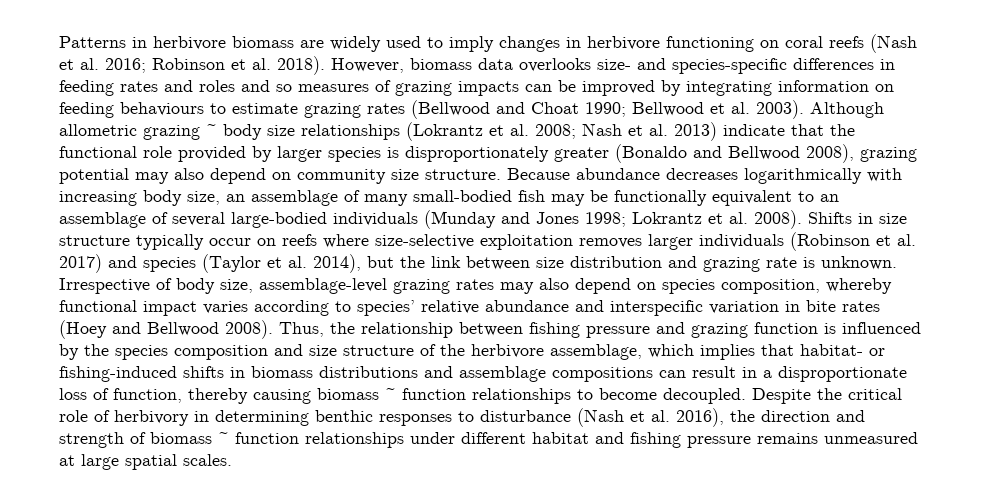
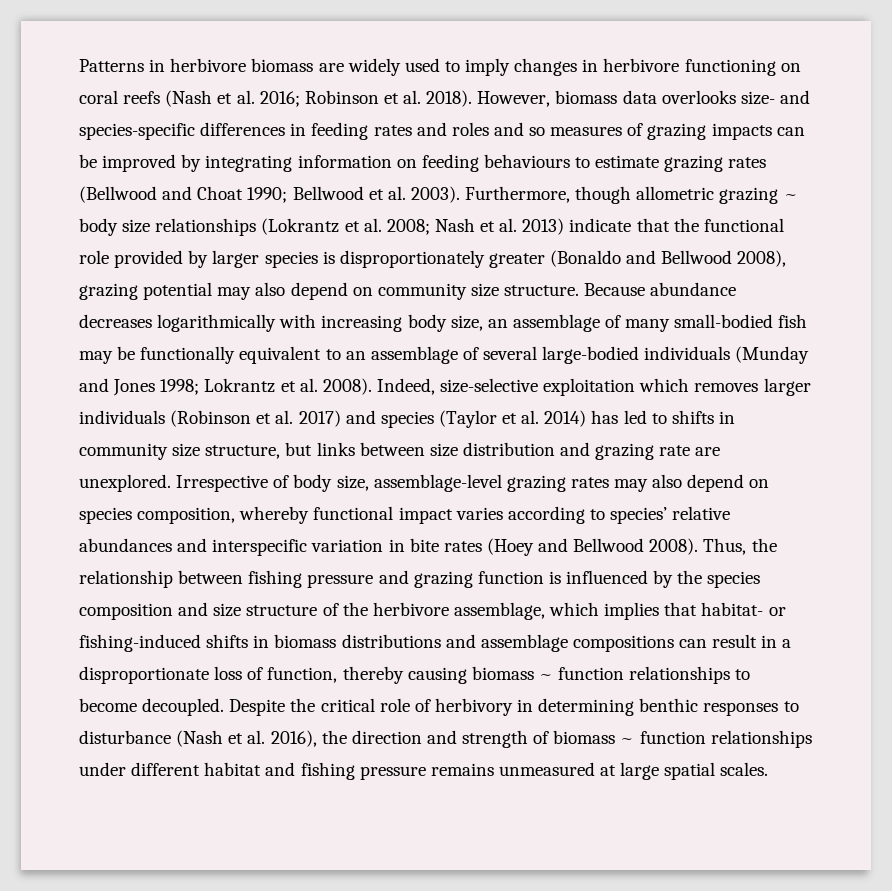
- Although allometric grazing ~ body size relationships (Lokrantz et al. 2008; Nash et al. 2013) indicate that the functional role provided by larger species is disproportionately greater (Bonaldo and Bellwood 2008), grazing potential may also depend on community size structure.
+ Furthermore, though allometric grazing ~ body size relationships (Lokrantz et al. 2008; Nash et al. 2013) indicate that the functional role provided by larger species is disproportionately greater (Bonaldo and Bellwood 2008), grazing potential may also depend on community size structure.
- Shifts in size structure typically occur on reefs where size-selective exploitation removes larger individuals (Robinson et al. 2017) and species (Taylor et al. 2014), but the link between size distribution and grazing rate is unknown.
+ Indeed, size-selective exploitation which removes larger individuals (Robinson et al. 2017) and species (Taylor et al. 2014) has led to shifts in community size structure, but links between size distribution and grazing rate are unexplored.
- Irrespective of body size, assemblage-level grazing rates may also depend on species composition, whereby functional impact varies according to species’ relative abundance and interspecific variation in bite rates (Hoey and Bellwood 2008).
+ Irrespective of body size, assemblage-level grazing rates may also depend on species composition, whereby functional impact varies according to species’ relative abundances and interspecific variation in bite rates (Hoey and Bellwood 2008).

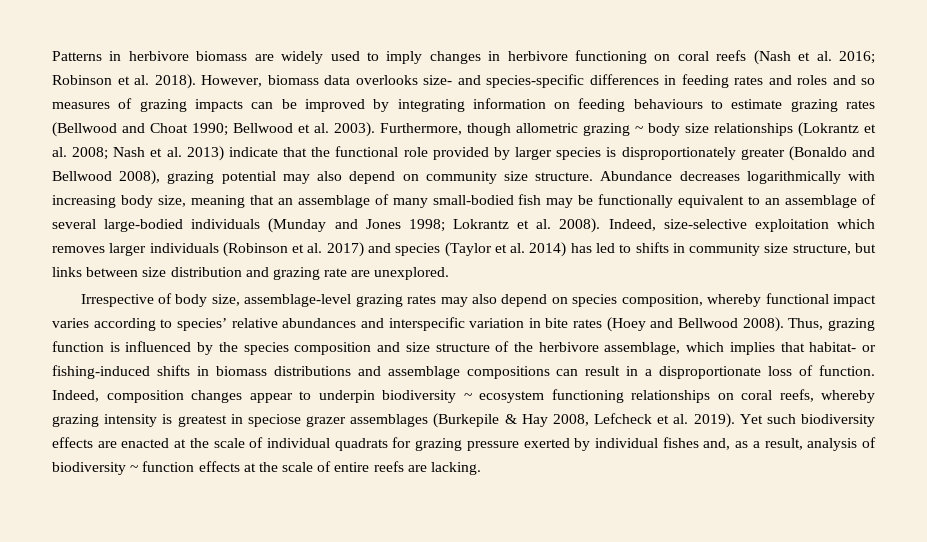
- Because abundance decreases logarithmically with increasing body size, an assemblage of many small-bodied fish may be functionally equivalent to an assemblage of several large-bodied individuals (Munday and Jones 1998; Lokrantz et al. 2008).
+ Abundance decreases logarithmically with increasing body size, meaning that an assemblage of many small-bodied fish may be functionally equivalent to an assemblage of several large-bodied individuals (Munday and Jones 1998; Lokrantz et al. 2008).
- Indeed, size-selective exploitation which removes larger individuals (Robinson et al. 2017) and species (Taylor et al. 2014) has led to shifts in community size structure, but links between size distribution and grazing rate are unexplored. Irrespective of body size, assemblage-level grazing rates may also depend on species composition, whereby functional impact varies according to species’ relative abundances and interspecific variation in bite rates (Hoey and Bellwood 2008).
+ Indeed, size-selective exploitation which removes larger individuals (Robinson et al. 2017) and species (Taylor et al. 2014) has led to shifts in community size structure, but links between size distribution and grazing rate are unexplored.
+ Irrespective of body size, assemblage-level grazing rates may also depend on species composition, whereby functional impact varies according to species’ relative abundances and interspecific variation in bite rates (Hoey and Bellwood 2008).
- Thus, the relationship between fishing pressure and grazing function is influenced by the species composition and size structure of the herbivore assemblage, which implies that habitat- or fishing-induced shifts in biomass distributions and assemblage compositions can result in a disproportionate loss of function, thereby causing biomass ~ function relationships to become decoupled. Despite the critical role of herbivory in determining benthic responses to disturbance (Nash et al. 2016), the direction and strength of biomass ~ function relationships under different habitat and fishing pressure remains unmeasured at large spatial scales.
+ Thus, grazing function is influenced by the species composition and size structure of the herbivore assemblage, which implies that habitat- or fishing-induced shifts in biomass distributions and assemblage compositions can result in a disproportionate loss of function. Indeed, composition changes appear to underpin biodiversity ~ ecosystem functioning relationships on coral reefs, whereby grazing intensity is greatest in speciose grazer assemblages (Burkepile & Hay 2008, Lefcheck et al. 2019). Yet such biodiversity effects are enacted at the scale of individual quadrats for grazing pressure exerted by individual fishes and, as a result, analysis of biodiversity ~ function effects at the scale of entire reefs are lacking.

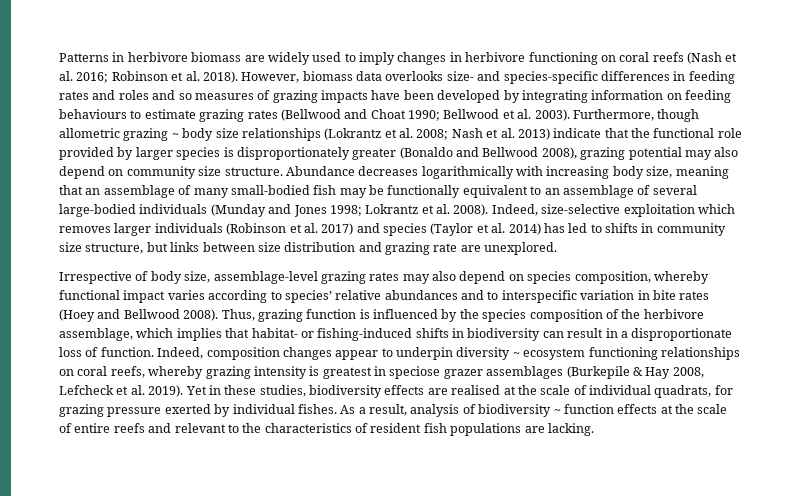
- However, biomass data overlooks size- and species-specific differences in feeding rates and roles and so measures of grazing impacts can be improved by integrating information on feeding behaviours to estimate grazing rates (Bellwood and Choat 1990; Bellwood et al. 2003).
+ However, biomass data overlooks size- and species-specific differences in feeding rates and roles and so measures of grazing impacts have been developed by integrating information on feeding behaviours to estimate grazing rates (Bellwood and Choat 1990; Bellwood et al. 2003).
- Irrespective of body size, assemblage-level grazing rates may also depend on species composition, whereby functional impact varies according to species’ relative abundances and interspecific variation in bite rates (Hoey and Bellwood 2008).
+ Irrespective of body size, assemblage-level grazing rates may also depend on species composition, whereby functional impact varies according to species’ relative abundances and to interspecific variation in bite rates (Hoey and Bellwood 2008).
- Thus, grazing function is influenced by the species composition and size structure of the herbivore assemblage, which implies that habitat- or fishing-induced shifts in biomass distributions and assemblage compositions can result in a disproportionate loss of function.
+ Thus, grazing function is influenced by the species composition of the herbivore assemblage, which implies that habitat- or fishing-induced shifts in biodiversity can result in a disproportionate loss of function.
- Indeed, composition changes appear to underpin biodiversity ~ ecosystem functioning relationships on coral reefs, whereby grazing intensity is greatest in speciose grazer assemblages (Burkepile & Hay 2008, Lefcheck et al. 2019).
+ Indeed, composition changes appear to underpin diversity ~ ecosystem functioning relationships on coral reefs, whereby grazing intensity is greatest in speciose grazer assemblages (Burkepile & Hay 2008, Lefcheck et al. 2019).
- Yet such biodiversity effects are enacted at the scale of individual quadrats for grazing pressure exerted by individual fishes and, as a result, analysis of biodiversity ~ function effects at the scale of entire reefs are lacking.
+ Yet in these studies, biodiversity effects are realised at the scale of individual quadrats, for grazing pressure exerted by individual fishes. As a result, analysis of biodiversity ~ function effects at the scale of entire reefs and relevant to the characteristics of resident fish populations are lacking.

